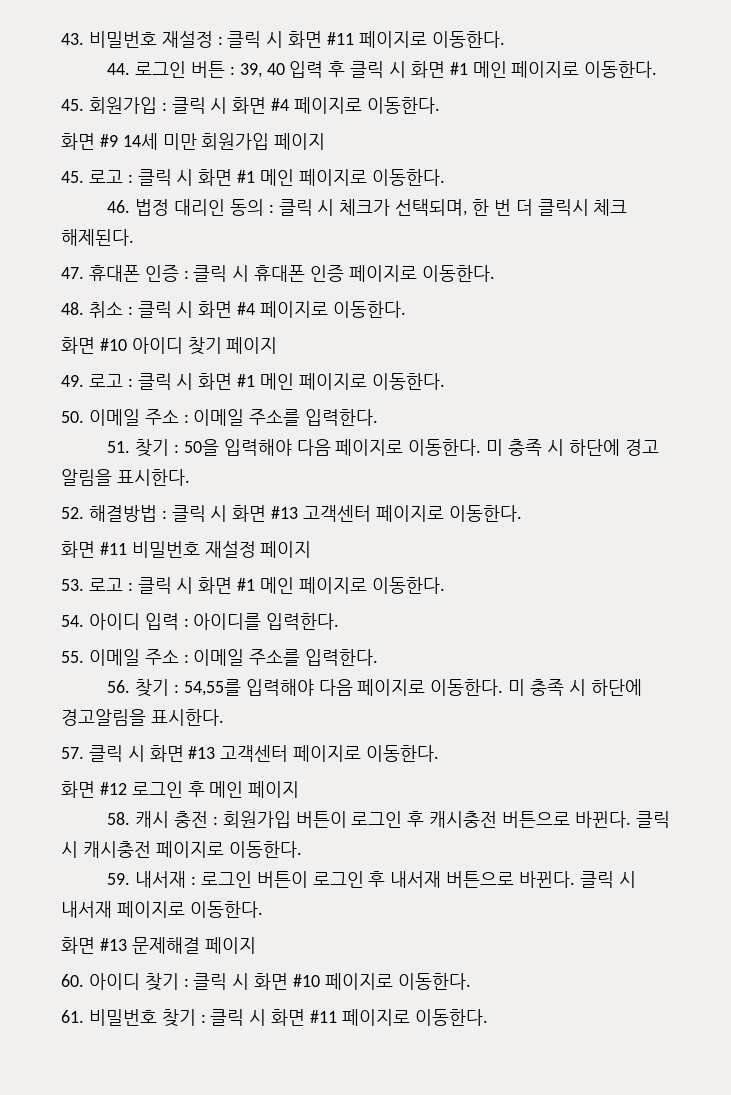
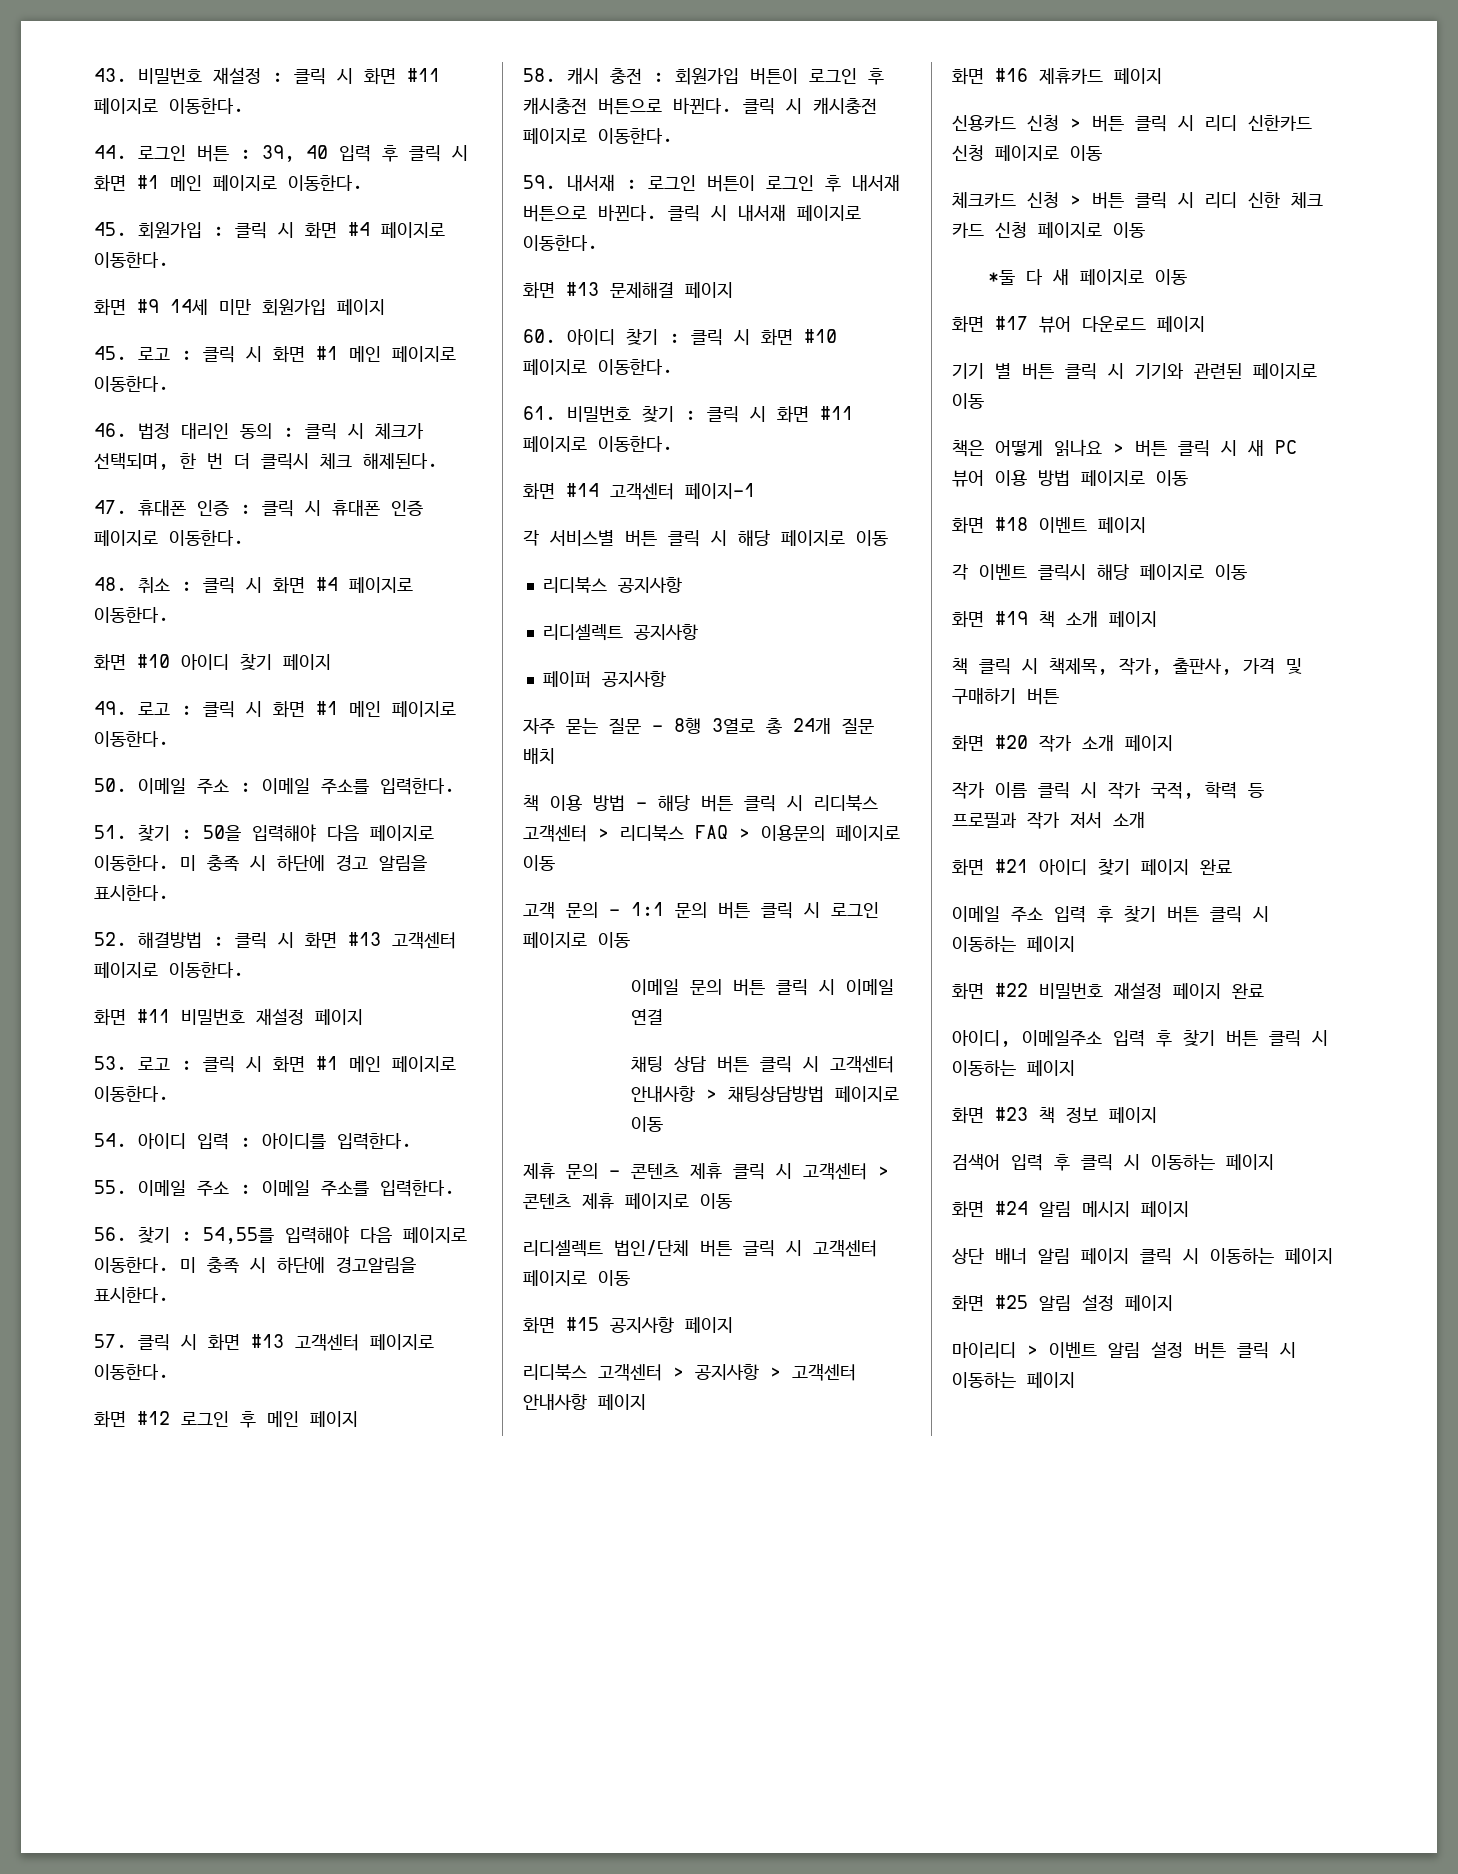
+ 화면 #14 고객센터 페이지-1
+ 각 서비스별 버튼 클릭 시 해당 페이지로 이동
+ 리디북스 공지사항
+ 리디셀렉트 공지사항
+ 페이퍼 공지사항
+ 자주 묻는 질문 – 8행 3열로 총 24개 질문 배치
+ 책 이용 방법 – 해당 버튼 클릭 시 리디북스 고객센터 > 리디북스 FAQ > 이용문의 페이지로 이동
+ 고객 문의 – 1:1 문의 버튼 클릭 시 로그인 페이지로 이동
+ 이메일 문의 버튼 클릭 시 이메일 연결
+ 채팅 상담 버튼 클릭 시 고객센터 안내사항 > 채팅상담방법 페이지로 이동
+ 제휴 문의 – 콘텐츠 제휴 클릭 시 고객센터 > 콘텐츠 제휴 페이지로 이동
+ 리디셀렉트 법인/단체 버튼 글릭 시 고객센터 페이지로 이동
+ 화면 #15 공지사항 페이지
+ 리디북스 고객센터 > 공지사항 > 고객센터 안내사항 페이지
+ 화면 #16 제휴카드 페이지
+ 신용카드 신청 > 버튼 클릭 시 리디 신한카드 신청 페이지로 이동
+ 체크카드 신청 > 버튼 클릭 시 리디 신한 체크 카드 신청 페이지로 이동
+ *둘 다 새 페이지로 이동
+ 화면 #17 뷰어 다운로드 페이지
+ 기기 별 버튼 클릭 시 기기와 관련된 페이지로 이동
+ 책은 어떻게 읽나요 > 버튼 클릭 시 새 PC 뷰어 이용 방법 페이지로 이동
+ 화면 #18 이벤트 페이지
+ 각 이벤트 클릭시 해당 페이지로 이동
+ 화면 #19 책 소개 페이지
+ 책 클릭 시 책제목, 작가, 출판사, 가격 및 구매하기 버튼
+ 화면 #20 작가 소개 페이지
+ 작가 이름 클릭 시 작가 국적, 학력 등 프로필과 작가 저서 소개
+ 화면 #21 아이디 찾기 페이지 완료
+ 이메일 주소 입력 후 찾기 버튼 클릭 시 이동하는 페이지
+ 화면 #22 비밀번호 재설정 페이지 완료
+ 아이디, 이메일주소 입력 후 찾기 버튼 클릭 시 이동하는 페이지
+ 화면 #23 책 정보 페이지
+ 검색어 입력 후 클릭 시 이동하는 페이지
+ 화면 #24 알림 메시지 페이지
+ 상단 배너 알림 페이지 클릭 시 이동하는 페이지
+ 화면 #25 알림 설정 페이지
+ 마이리디 > 이벤트 알림 설정 버튼 클릭 시 이동하는 페이지

